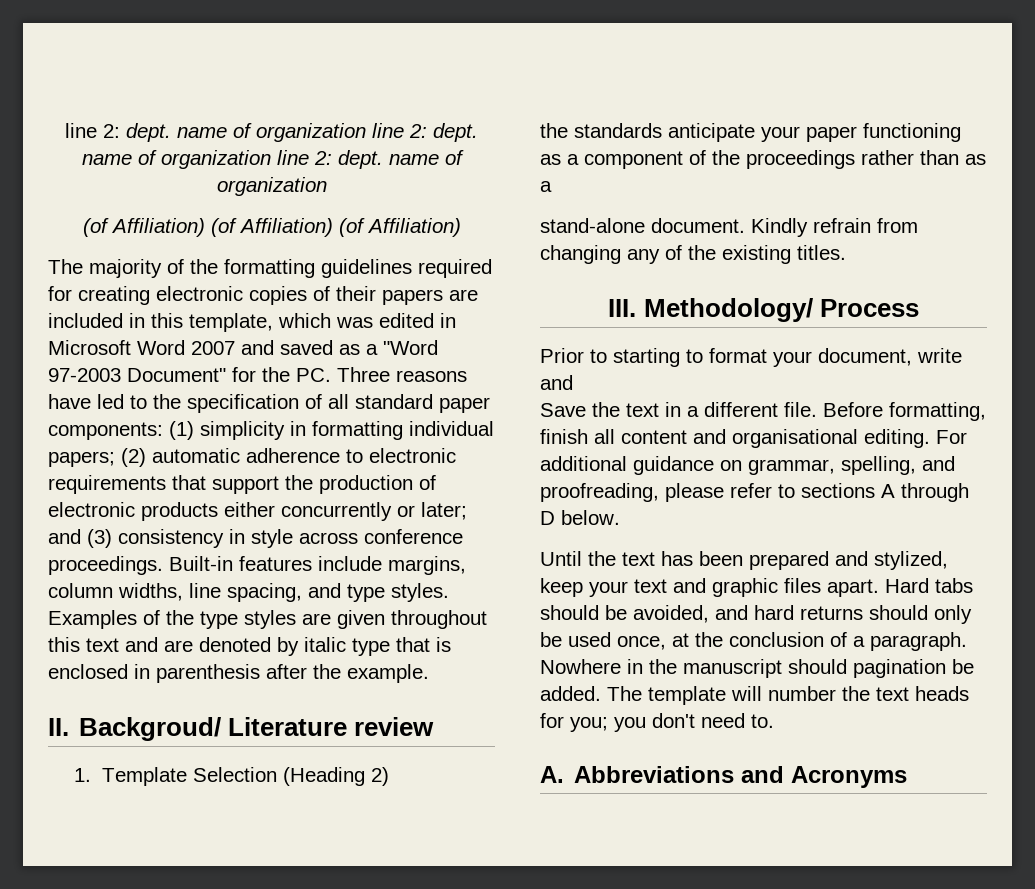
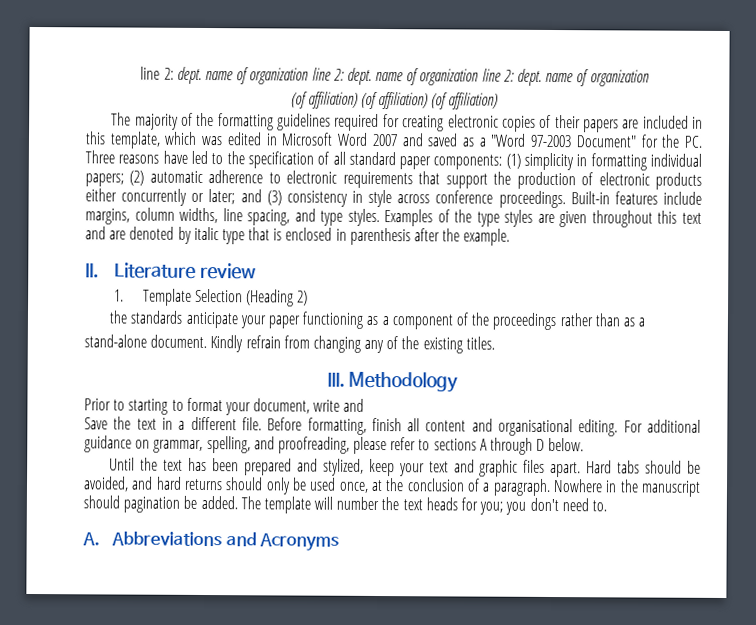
- (of Affiliation) (of Affiliation) (of Affiliation)
+ (of affiliation) (of affiliation) (of affiliation)
- II. Backgroud/ Literature review
+ II. Literature review
- III. Methodology/ Process
+ III. Methodology

